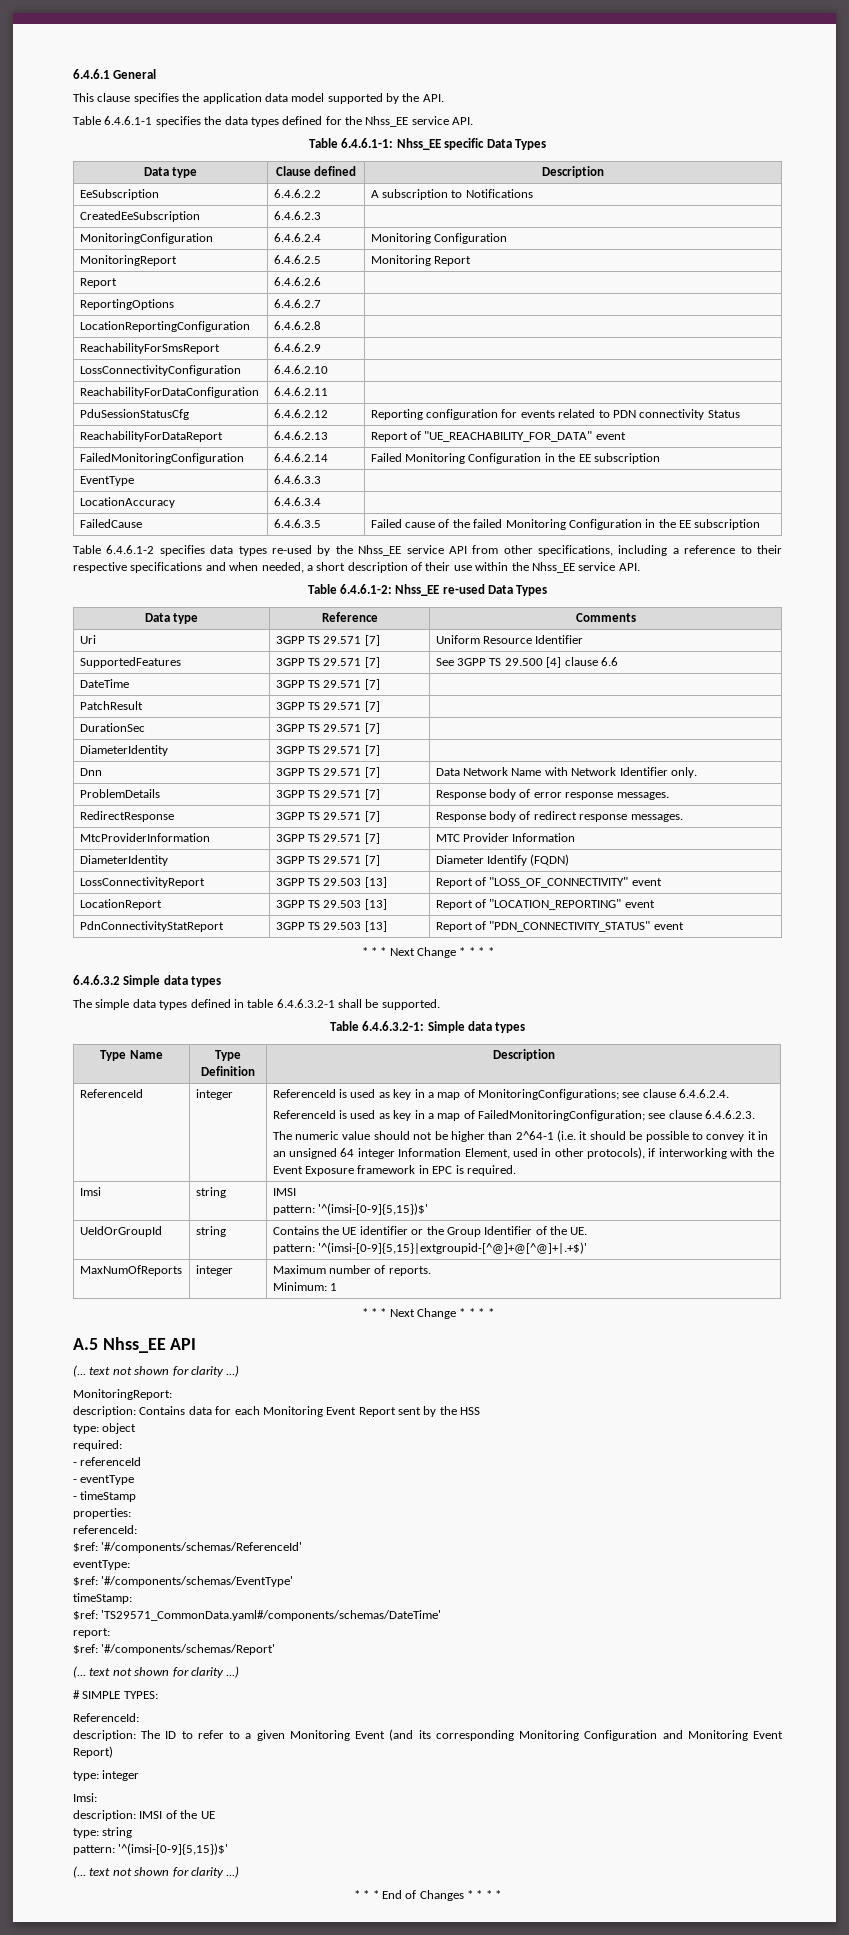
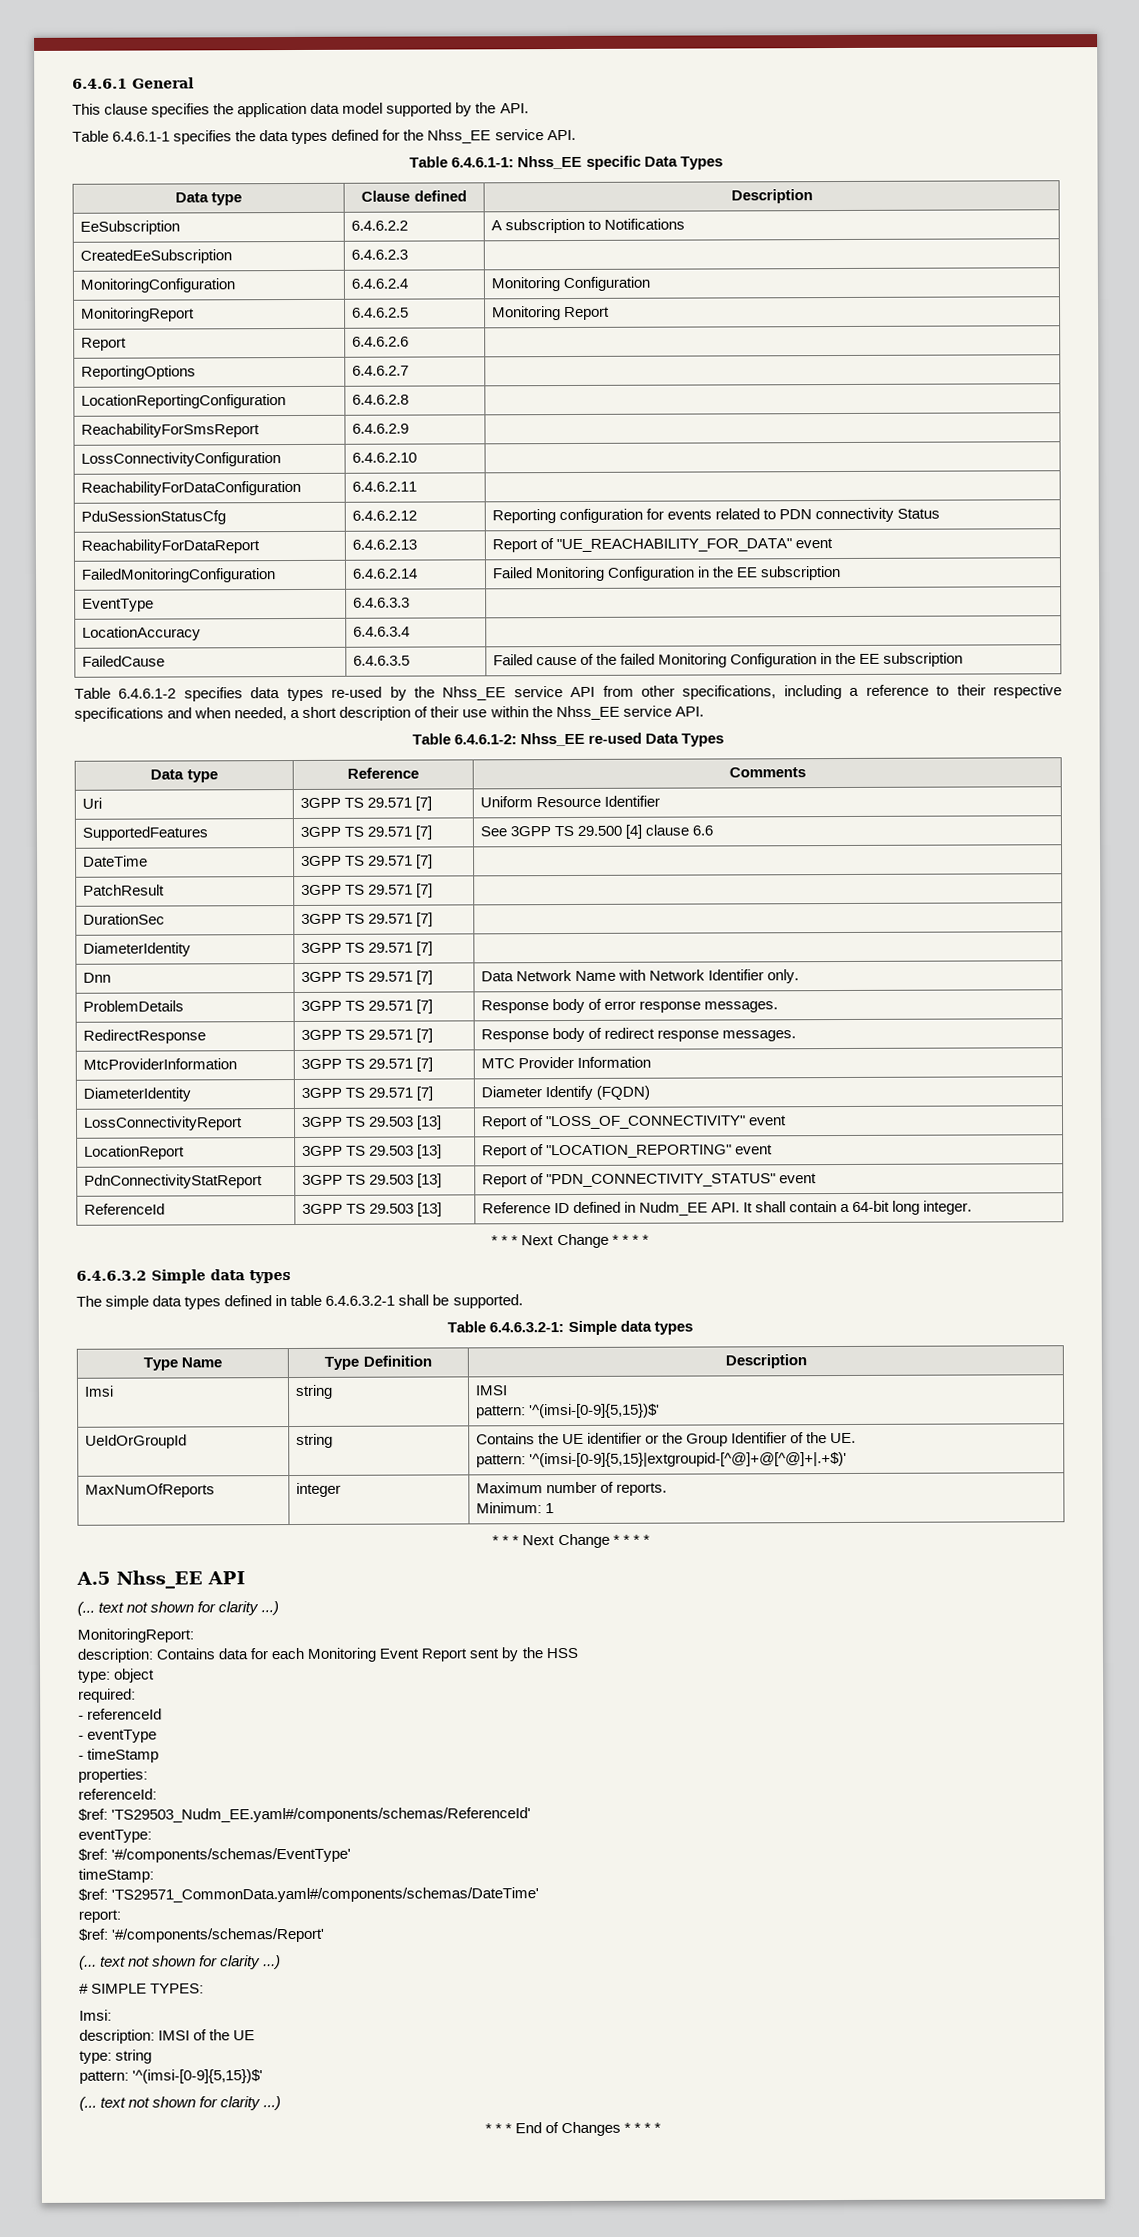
+ ReferenceId | 3GPP TS 29.503 [13] | Reference ID defined in Nudm_EE API. It shall contain a 64-bit long integer.
- ReferenceId | integer | ReferenceId is used as key in a map of MonitoringConfigurations; see clause 6.4.6.2.4.
- ReferenceId is used as key in a map of FailedMonitoringConfiguration; see clause 6.4.6.2.3.
- The numeric value should not be higher than 2^64-1 (i.e. it should be possible to convey it in an unsigned 64 integer Information Element, used in other protocols), if interworking with the Event Exposure framework in EPC is required.
- $ref: '#/components/schemas/ReferenceId'
+ $ref: 'TS29503_Nudm_EE.yaml#/components/schemas/ReferenceId'
- ReferenceId:
- description: The ID to refer to a given Monitoring Event (and its corresponding Monitoring Configuration and Monitoring Event Report)
- type: integer

